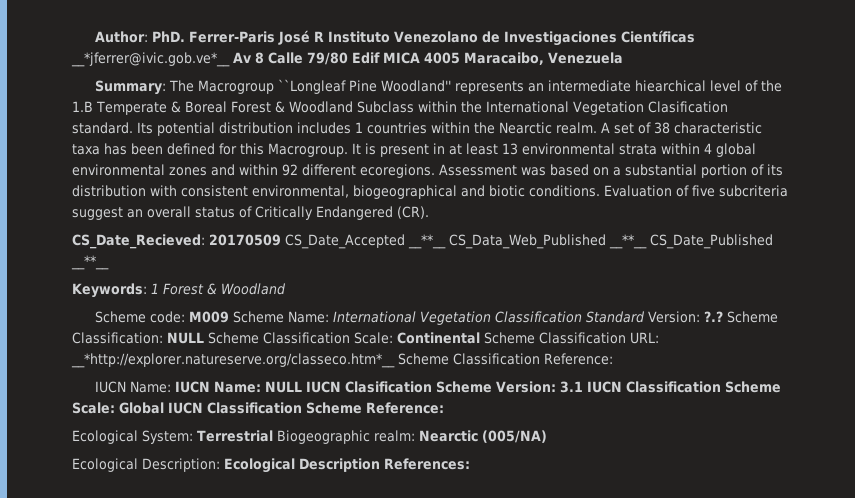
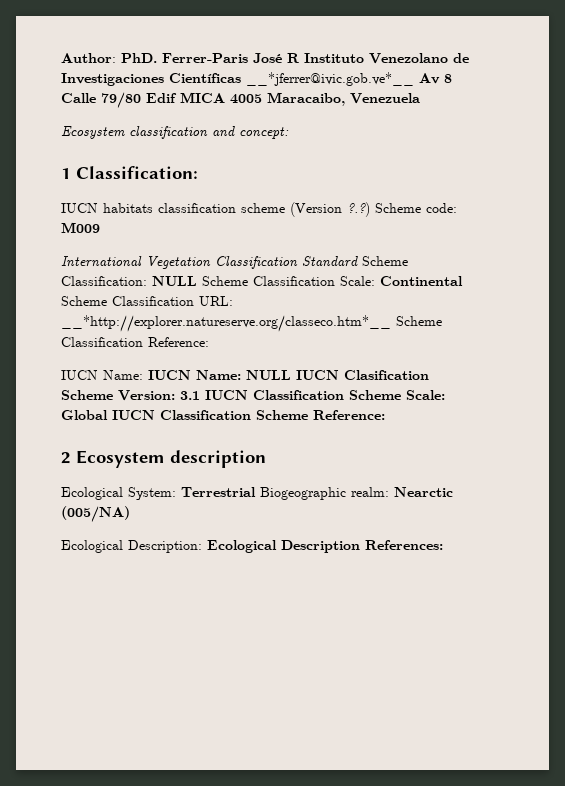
- Summary: The Macrogroup ``Longleaf Pine Woodland'' represents an intermediate hiearchical level of the 1.B Temperate & Boreal Forest & Woodland Subclass within the International Vegetation Clasification standard. Its potential distribution includes 1 countries within the Nearctic realm. A set of 38 characteristic taxa has been defined for this Macrogroup. It is present in at least 13 environmental strata within 4 global environmental zones and within 92 different ecoregions. Assessment was based on a substantial portion of its distribution with consistent environmental, biogeographical and biotic conditions. Evaluation of five subcriteria suggest an overall status of Critically Endangered (CR).
- CS_Date_Recieved: 20170509 CS_Date_Accepted __**__ CS_Data_Web_Published __**__ CS_Date_Published __**__
- Keywords: 1 Forest & Woodland
- Scheme code: M009 Scheme Name: International Vegetation Classification Standard Version: ?.? Scheme Classification: NULL Scheme Classification Scale: Continental Scheme Classification URL: __*http://explorer.natureserve.org/classeco.htm*__ Scheme Classification Reference:
+ Ecosystem classification and concept:
+ 1 Classification:
+ IUCN habitats classification scheme (Version ?.?) Scheme code: M009
+ International Vegetation Classification Standard Scheme Classification: NULL Scheme Classification Scale: Continental Scheme Classification URL: __*http://explorer.natureserve.org/classeco.htm*__ Scheme Classification Reference:
+ 2 Ecosystem description

